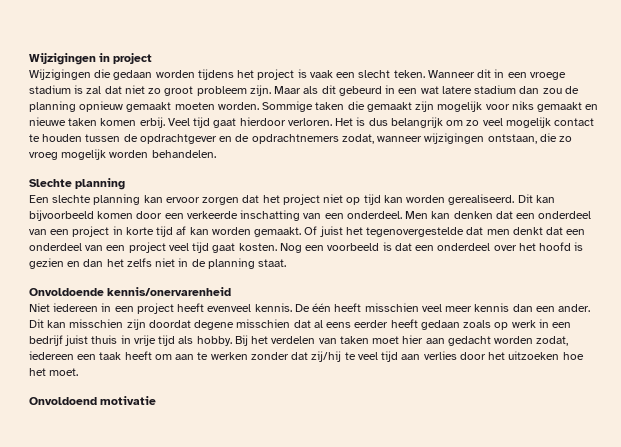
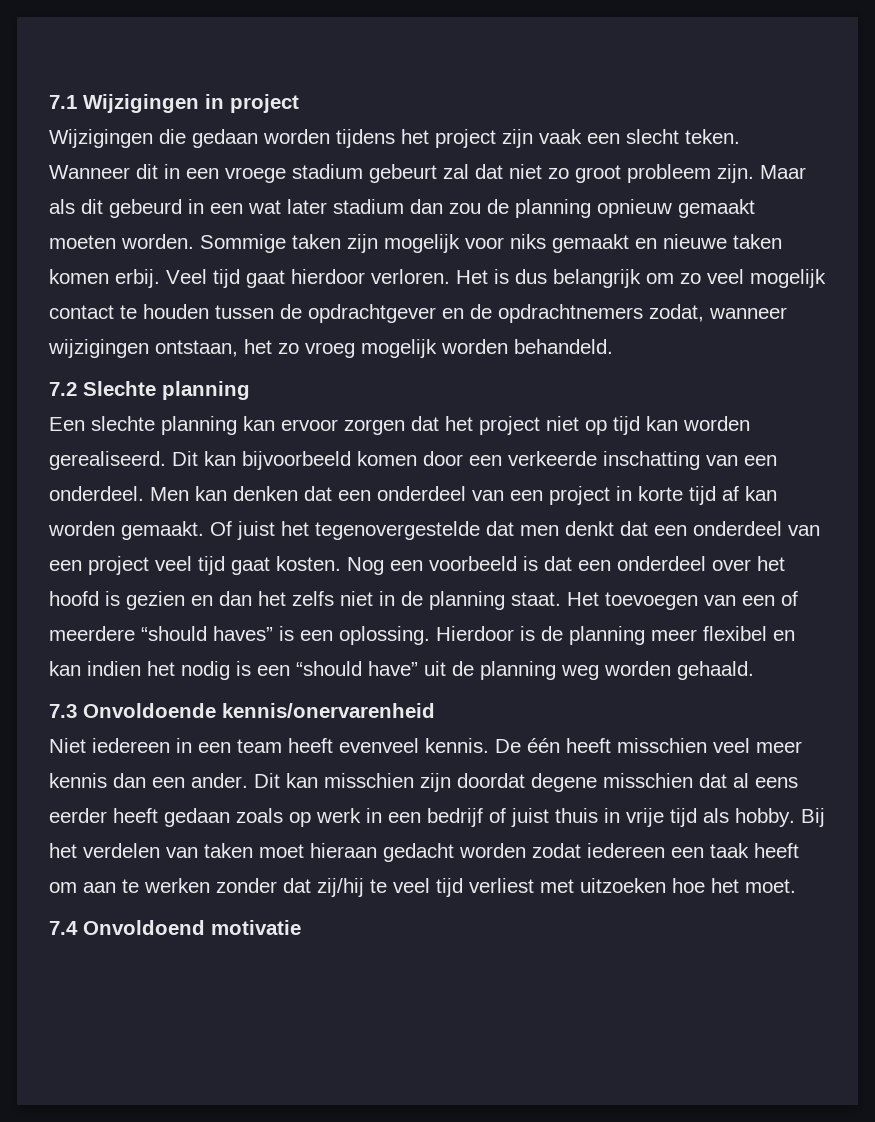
- Wijzigingen in project
+ 7.1 Wijzigingen in project
- Wijzigingen die gedaan worden tijdens het project is vaak een slecht teken.
+ Wijzigingen die gedaan worden tijdens het project zijn vaak een slecht teken.
- Wanneer dit in een vroege stadium is zal dat niet zo groot probleem zijn.
+ Wanneer dit in een vroege stadium gebeurt zal dat niet zo groot probleem zijn.
- Maar als dit gebeurd in een wat latere stadium dan zou de planning opnieuw gemaakt moeten worden.
+ Maar als dit gebeurd in een wat later stadium dan zou de planning opnieuw gemaakt moeten worden.
- Sommige taken die gemaakt zijn mogelijk voor niks gemaakt en nieuwe taken komen erbij.
+ Sommige taken zijn mogelijk voor niks gemaakt en nieuwe taken komen erbij.
- Het is dus belangrijk om zo veel mogelijk contact te houden tussen de opdrachtgever en de opdrachtnemers zodat, wanneer wijzigingen ontstaan, die zo vroeg mogelijk worden behandelen.
- Slechte planning
+ Het is dus belangrijk om zo veel mogelijk contact te houden tussen de opdrachtgever en de opdrachtnemers zodat, wanneer wijzigingen ontstaan, het zo vroeg mogelijk worden behandeld.
+ 7.2 Slechte planning
- Nog een voorbeeld is dat een onderdeel over het hoofd is gezien en dan het zelfs niet in de planning staat.
- Onvoldoende kennis/onervarenheid
+ Nog een voorbeeld is dat een onderdeel over het hoofd is gezien en dan het zelfs niet in de planning staat. Het toevoegen van een of meerdere “should haves” is een oplossing. Hierdoor is de planning meer flexibel en kan indien het nodig is een “should have” uit de planning weg worden gehaald.
+ 7.3 Onvoldoende kennis/onervarenheid
- Niet iedereen in een project heeft evenveel kennis.
+ Niet iedereen in een team heeft evenveel kennis.
- Dit kan misschien zijn doordat degene misschien dat al eens eerder heeft gedaan zoals op werk in een bedrijf juist thuis in vrije tijd als hobby.
+ Dit kan misschien zijn doordat degene misschien dat al eens eerder heeft gedaan zoals op werk in een bedrijf of juist thuis in vrije tijd als hobby.
- Bij het verdelen van taken moet hier aan gedacht worden zodat, iedereen een taak heeft om aan te werken zonder dat zij/hij te veel tijd aan verlies door het uitzoeken hoe het moet.
+ Bij het verdelen van taken moet hieraan gedacht worden zodat iedereen een taak heeft om aan te werken zonder dat zij/hij te veel tijd verliest met uitzoeken hoe het moet.
- Onvoldoend motivatie
+ 7.4 Onvoldoend motivatie

